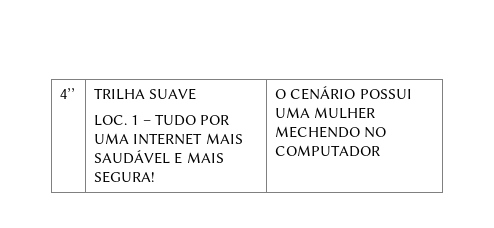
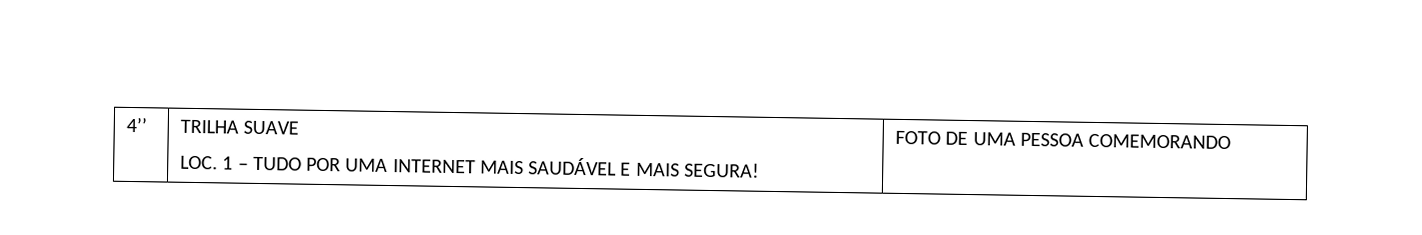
  4’’ | TRILHA SUAVE
- LOC. 1 – TUDO POR UMA INTERNET MAIS SAUDÁVEL E MAIS SEGURA! | O CENÁRIO POSSUI UMA MULHER MECHENDO NO COMPUTADOR
+ LOC. 1 – TUDO POR UMA INTERNET MAIS SAUDÁVEL E MAIS SEGURA! | FOTO DE UMA PESSOA COMEMORANDO

